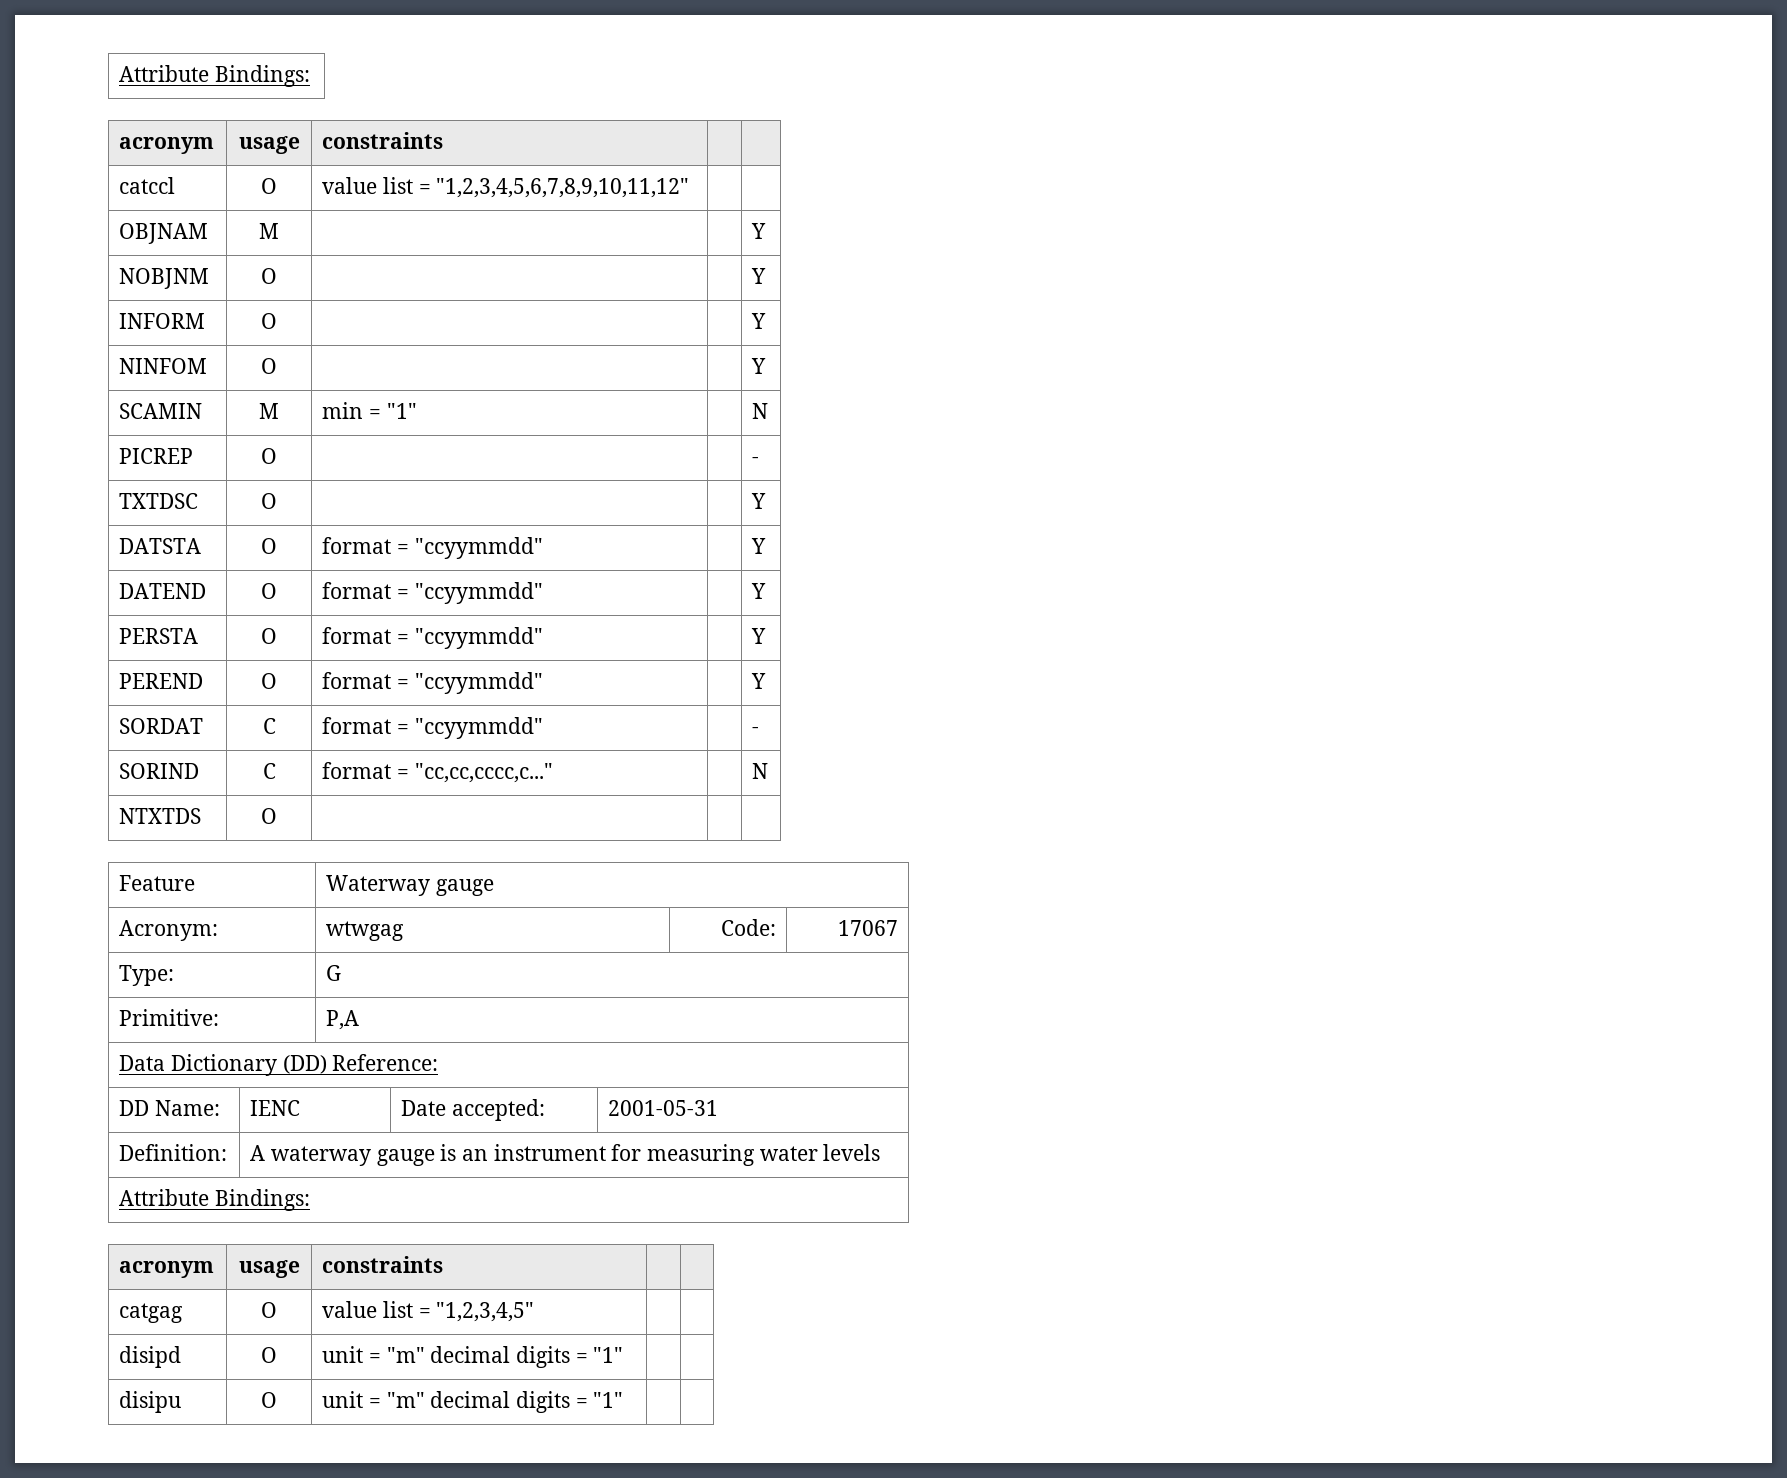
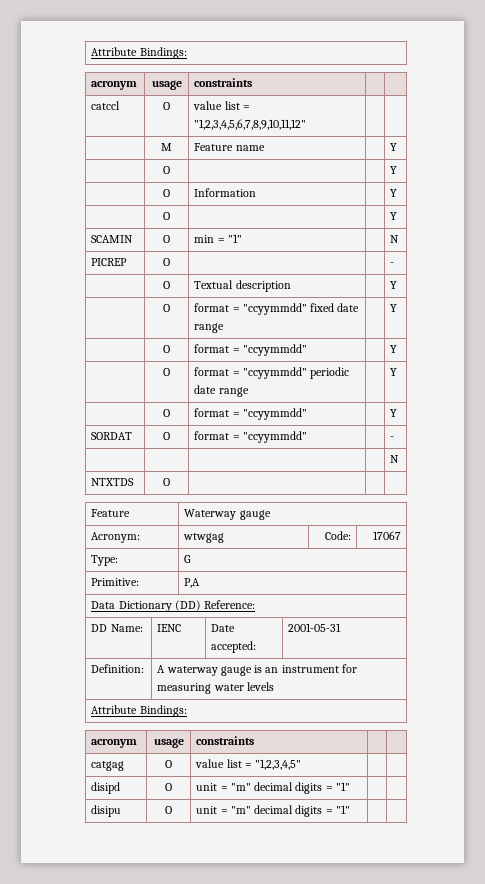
- OBJNAM | M | | | Y
- NOBJNM | O | | | Y
- INFORM | O | | | Y
- NINFOM | O | | | Y
+ | M | Feature name | | Y
+ | O | | | Y
+ | O | Information | | Y
+ | O | | | Y
- SCAMIN | M | min = "1" | | N
+ SCAMIN | O | min = "1" | | N
- TXTDSC | O | | | Y
- DATSTA | O | format = "ccyymmdd" | | Y
- DATEND | O | format = "ccyymmdd" | | Y
- PERSTA | O | format = "ccyymmdd" | | Y
- PEREND | O | format = "ccyymmdd" | | Y
+ | O | Textual description | | Y
+ | O | format = "ccyymmdd" fixed date range | | Y
+ | O | format = "ccyymmdd" | | Y
+ | O | format = "ccyymmdd" periodic date range | | Y
+ | O | format = "ccyymmdd" | | Y
- SORDAT | C | format = "ccyymmdd" | | -
+ SORDAT | O | format = "ccyymmdd" | | -
- SORIND | C | format = "cc,cc,cccc,c..." | | N
+ | | | | N

